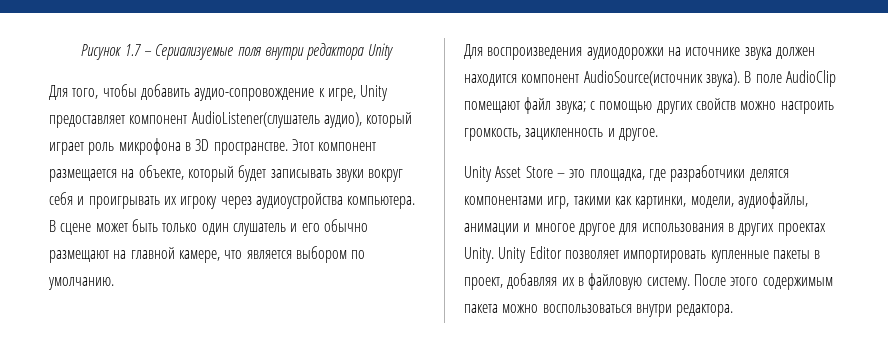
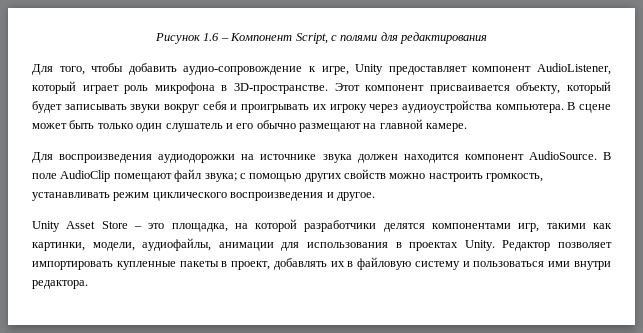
- Рисунок 1.7 – Сериализуемые поля внутри редактора Unity
+ Рисунок 1.6 – Компонент Script, с полями для редактирования
- Для того, чтобы добавить аудио-сопровождение к игре, Unity предоставляет компонент AudioListener(слушатель аудио), который играет роль микрофона в 3D пространстве. Этот компонент размещается на объекте, который будет записывать звуки вокруг себя и проигрывать их игроку через аудиоустройства компьютера.
+ Для того, чтобы добавить аудио-сопровождение к игре, Unity предоставляет компонент AudioListener, который играет роль микрофона в 3D-пространстве. Этот компонент присваивается объекту, который будет записывать звуки вокруг себя и проигрывать их игроку через аудиоустройства компьютера.
- В сцене может быть только один слушатель и его обычно размещают на главной камере, что является выбором по умолчанию.
+ В сцене может быть только один слушатель и его обычно размещают на главной камере.
- Для воспроизведения аудиодорожки на источнике звука должен находится компонент AudioSource(источник звука).
+ Для воспроизведения аудиодорожки на источнике звука должен находится компонент AudioSource.
- В поле AudioClip помещают файл звука; с помощью других свойств можно настроить громкость, зацикленность и другое.
+ В поле AudioClip помещают файл звука; с помощью других свойств можно настроить громкость, устанавливать режим циклического воспроизведения и другое.
- Unity Asset Store – это площадка, где разработчики делятся компонентами игр, такими как картинки, модели, аудиофайлы, анимации и многое другое для использования в других проектах Unity.
+ Unity Asset Store – это площадка, на которой разработчики делятся компонентами игр, такими как картинки, модели, аудиофайлы, анимации для использования в проектах Unity.
- Unity Editor позволяет импортировать купленные пакеты в проект, добавляя их в файловую систему. После этого содержимым пакета можно воспользоваться внутри редактора.
+ Редактор позволяет импортировать купленные пакеты в проект, добавлять их в файловую систему и пользоваться ими внутри редактора.

